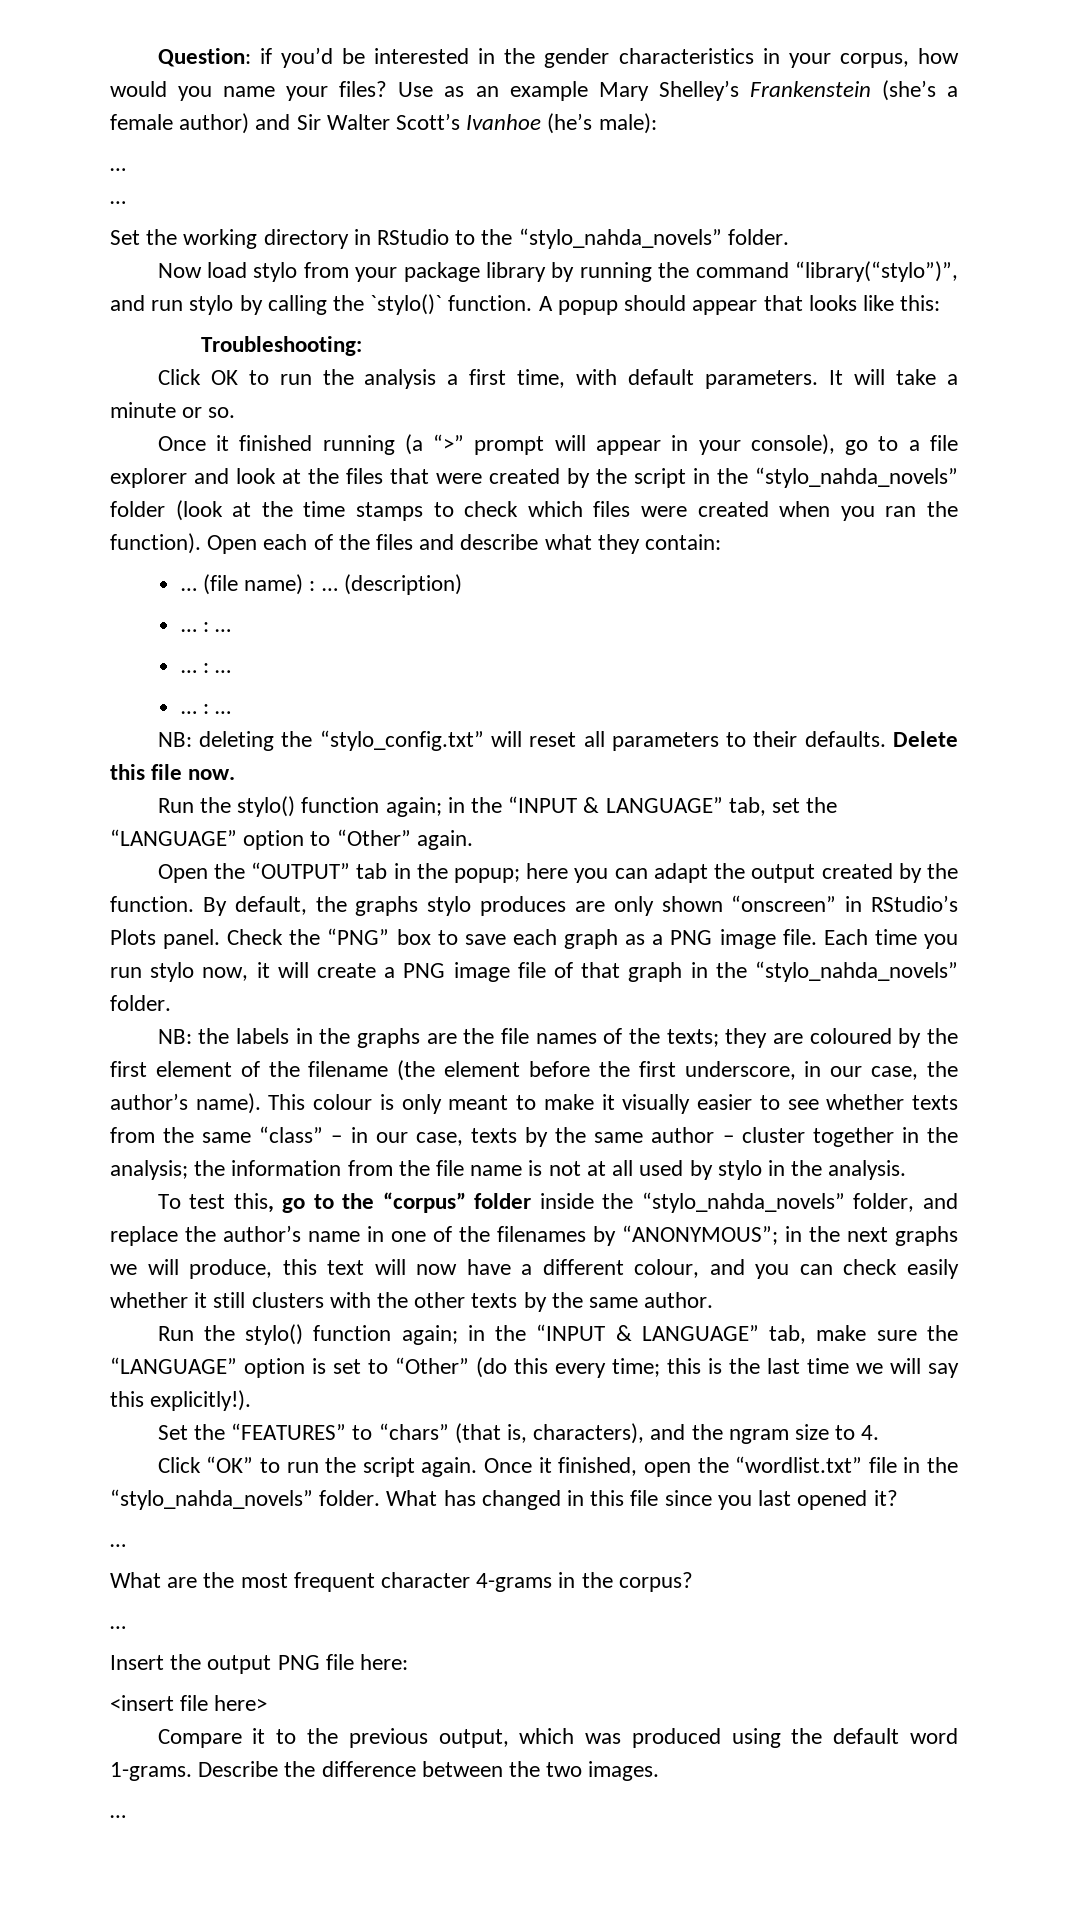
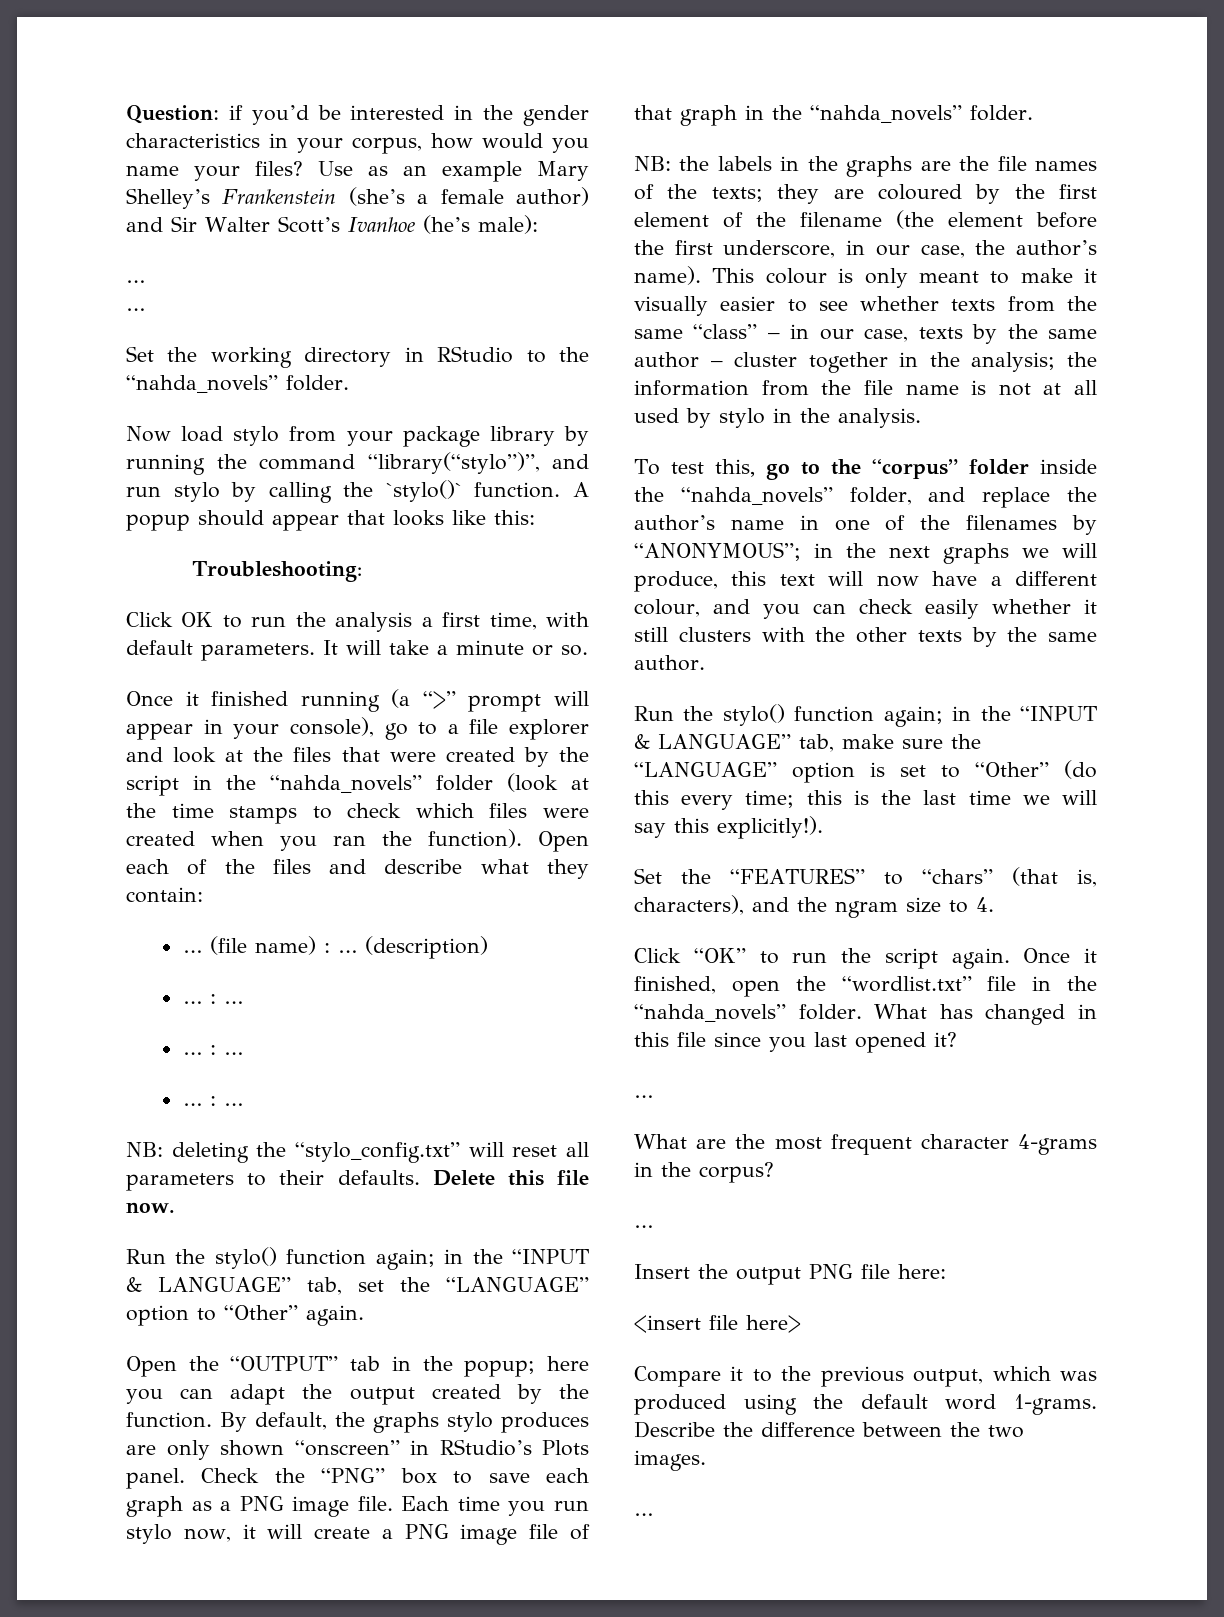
- Set the working directory in RStudio to the “stylo_nahda_novels” folder.
+ Set the working directory in RStudio to the “nahda_novels” folder.
- Once it finished running (a “>” prompt will appear in your console), go to a file explorer and look at the files that were created by the script in the “stylo_nahda_novels” folder (look at the time stamps to check which files were created when you ran the function).
+ Once it finished running (a “>” prompt will appear in your console), go to a file explorer and look at the files that were created by the script in the “nahda_novels” folder (look at the time stamps to check which files were created when you ran the function).
- Each time you run stylo now, it will create a PNG image file of that graph in the “stylo_nahda_novels” folder.
+ Each time you run stylo now, it will create a PNG image file of that graph in the “nahda_novels” folder.
- To test this, go to the “corpus” folder inside the “stylo_nahda_novels” folder, and replace the author’s name in one of the filenames by “ANONYMOUS”; in the next graphs we will produce, this text will now have a different colour, and you can check easily whether it still clusters with the other texts by the same author.
+ To test this, go to the “corpus” folder inside the “nahda_novels” folder, and replace the author’s name in one of the filenames by “ANONYMOUS”; in the next graphs we will produce, this text will now have a different colour, and you can check easily whether it still clusters with the other texts by the same author.
- Once it finished, open the “wordlist.txt” file in the “stylo_nahda_novels” folder.
+ Once it finished, open the “wordlist.txt” file in the “nahda_novels” folder.

